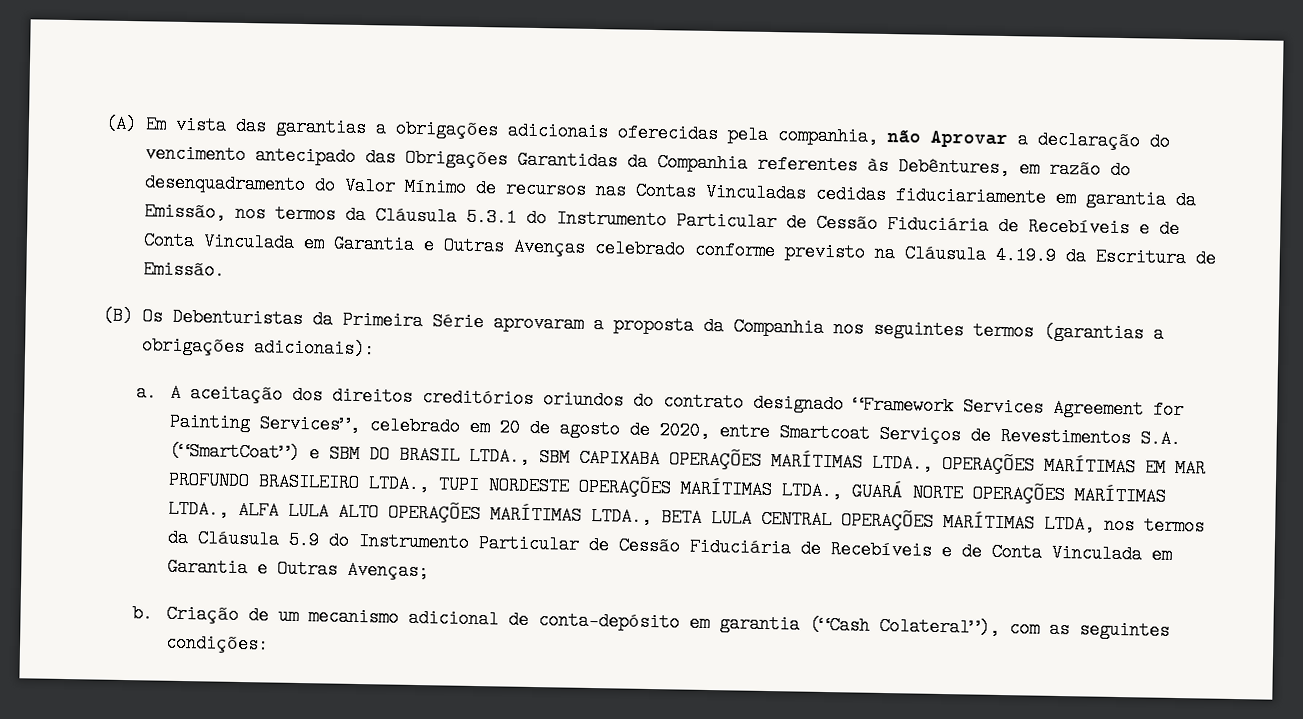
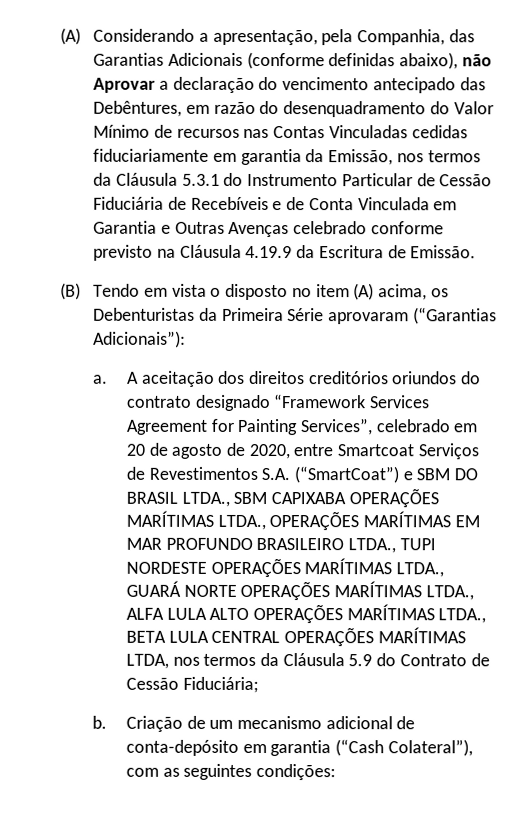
- (A) Em vista das garantias a obrigações adicionais oferecidas pela companhia, não Aprovar a declaração do vencimento antecipado das Obrigações Garantidas da Companhia referentes às Debêntures, em razão do desenquadramento do Valor Mínimo de recursos nas Contas Vinculadas cedidas fiduciariamente em garantia da Emissão, nos termos da Cláusula 5.3.1 do Instrumento Particular de Cessão Fiduciária de Recebíveis e de Conta Vinculada em Garantia e Outras Avenças celebrado conforme previsto na Cláusula 4.19.9 da Escritura de Emissão.
+ (A) Considerando a apresentação, pela Companhia, das Garantias Adicionais (conforme definidas abaixo), não Aprovar a declaração do vencimento antecipado das Debêntures, em razão do desenquadramento do Valor Mínimo de recursos nas Contas Vinculadas cedidas fiduciariamente em garantia da Emissão, nos termos da Cláusula 5.3.1 do Instrumento Particular de Cessão Fiduciária de Recebíveis e de Conta Vinculada em Garantia e Outras Avenças celebrado conforme previsto na Cláusula 4.19.9 da Escritura de Emissão.
- (B) Os Debenturistas da Primeira Série aprovaram a proposta da Companhia nos seguintes termos (garantias a obrigações adicionais):
+ (B) Tendo em vista o disposto no item (A) acima, os Debenturistas da Primeira Série aprovaram (“Garantias Adicionais”):
- A aceitação dos direitos creditórios oriundos do contrato designado “Framework Services Agreement for Painting Services”, celebrado em 20 de agosto de 2020, entre Smartcoat Serviços de Revestimentos S.A. (“SmartCoat”) e SBM DO BRASIL LTDA., SBM CAPIXABA OPERAÇÕES MARÍTIMAS LTDA., OPERAÇÕES MARÍTIMAS EM MAR PROFUNDO BRASILEIRO LTDA., TUPI NORDESTE OPERAÇÕES MARÍTIMAS LTDA., GUARÁ NORTE OPERAÇÕES MARÍTIMAS LTDA., ALFA LULA ALTO OPERAÇÕES MARÍTIMAS LTDA., BETA LULA CENTRAL OPERAÇÕES MARÍTIMAS LTDA, nos termos da Cláusula 5.9 do Instrumento Particular de Cessão Fiduciária de Recebíveis e de Conta Vinculada em Garantia e Outras Avenças;
+ A aceitação dos direitos creditórios oriundos do contrato designado “Framework Services Agreement for Painting Services”, celebrado em 20 de agosto de 2020, entre Smartcoat Serviços de Revestimentos S.A. (“SmartCoat”) e SBM DO BRASIL LTDA., SBM CAPIXABA OPERAÇÕES MARÍTIMAS LTDA., OPERAÇÕES MARÍTIMAS EM MAR PROFUNDO BRASILEIRO LTDA., TUPI NORDESTE OPERAÇÕES MARÍTIMAS LTDA., GUARÁ NORTE OPERAÇÕES MARÍTIMAS LTDA., ALFA LULA ALTO OPERAÇÕES MARÍTIMAS LTDA., BETA LULA CENTRAL OPERAÇÕES MARÍTIMAS LTDA, nos termos da Cláusula 5.9 do Contrato de Cessão Fiduciária;

